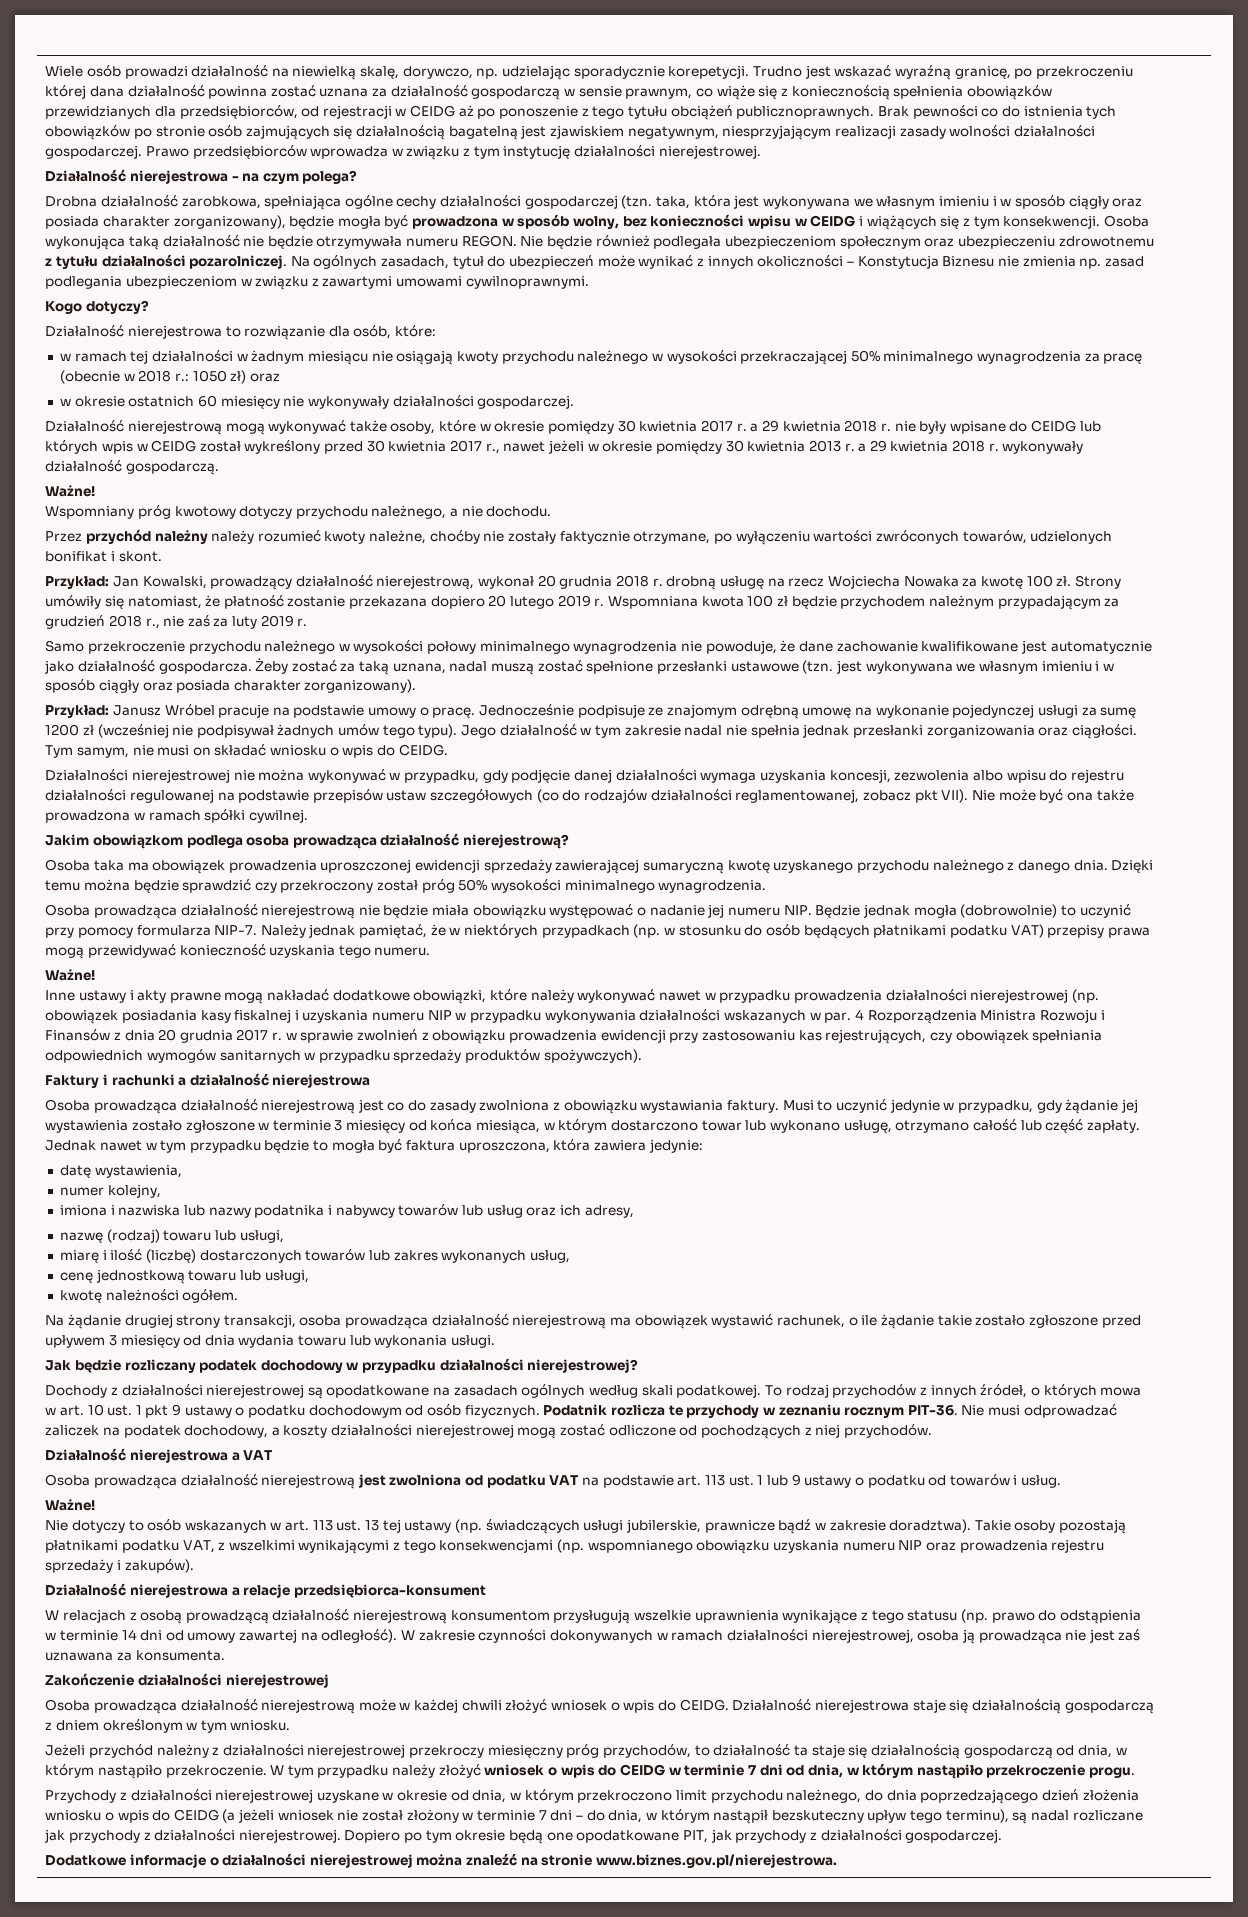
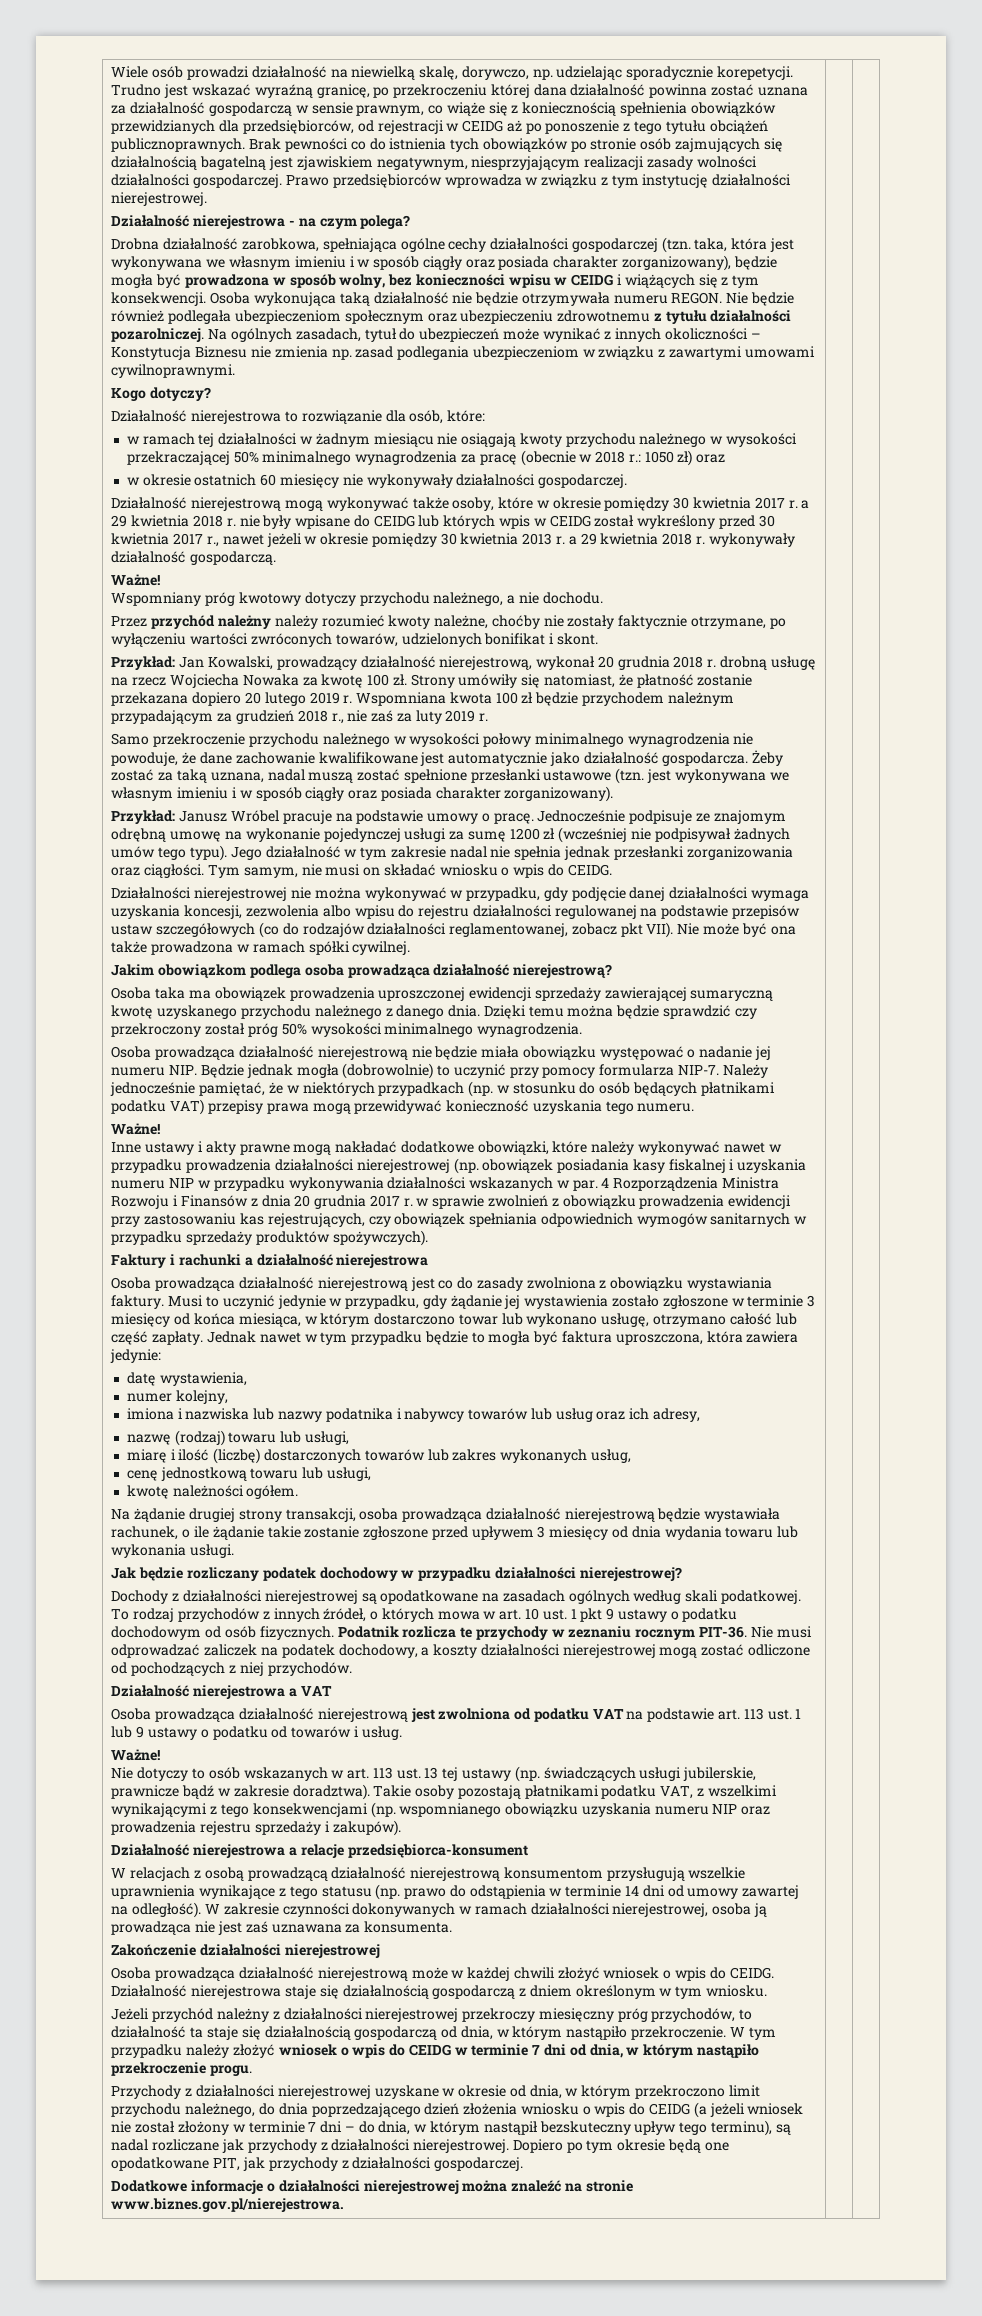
- Należy jednak pamiętać, że w niektórych przypadkach (np. w stosunku do osób będących płatnikami podatku VAT) przepisy prawa mogą przewidywać konieczność uzyskania tego numeru.
+ Należy jednocześnie pamiętać, że w niektórych przypadkach (np. w stosunku do osób będących płatnikami podatku VAT) przepisy prawa mogą przewidywać konieczność uzyskania tego numeru.
- Na żądanie drugiej strony transakcji, osoba prowadząca działalność nierejestrową ma obowiązek wystawić rachunek, o ile żądanie takie zostało zgłoszone przed upływem 3 miesięcy od dnia wydania towaru lub wykonania usługi.
+ Na żądanie drugiej strony transakcji, osoba prowadząca działalność nierejestrową będzie wystawiała rachunek, o ile żądanie takie zostanie zgłoszone przed upływem 3 miesięcy od dnia wydania towaru lub wykonania usługi.

